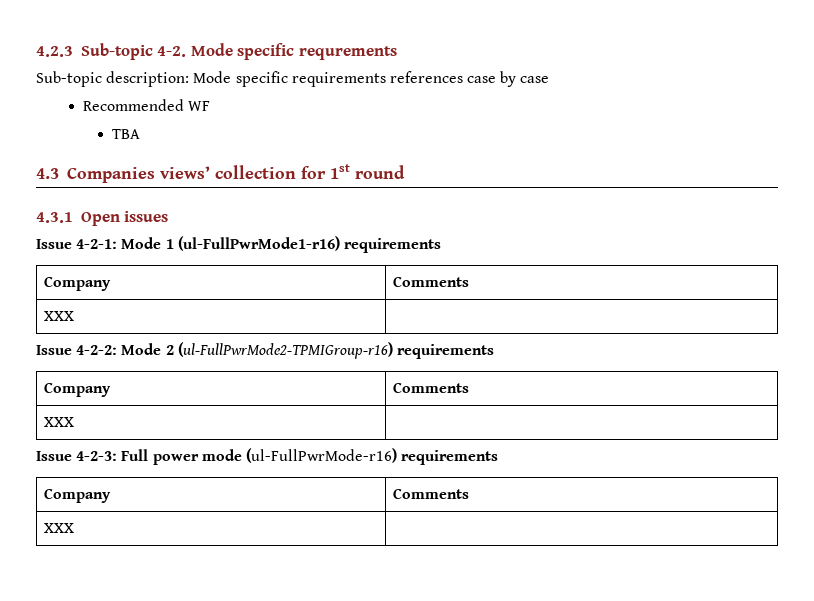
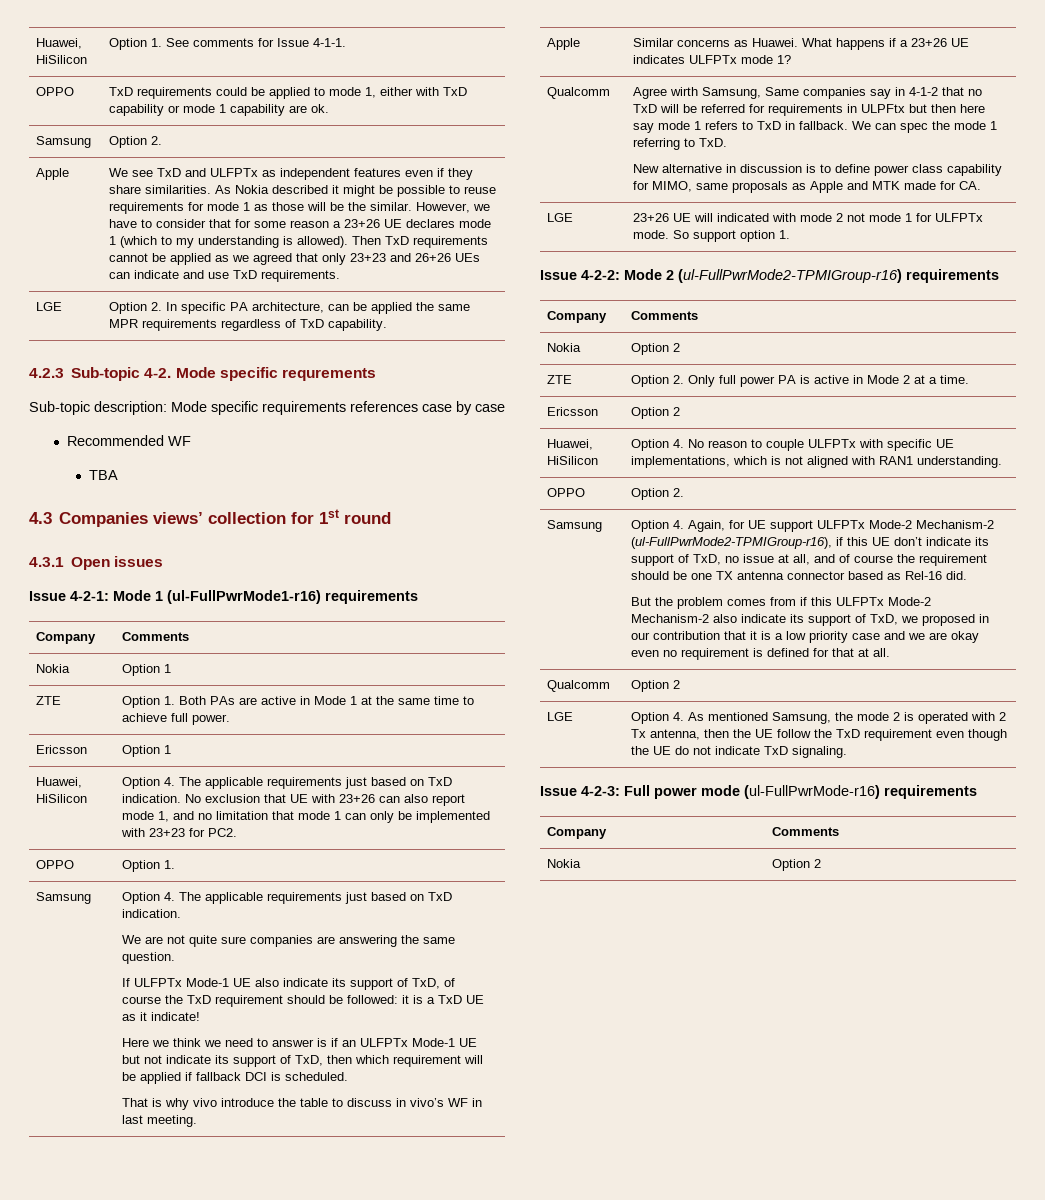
+ Huawei, HiSilicon | Option 1. See comments for Issue 4-1-1.
+ OPPO | TxD requirements could be applied to mode 1, either with TxD capability or mode 1 capability are ok.
+ Samsung | Option 2.
+ Apple | We see TxD and ULFPTx as independent features even if they share similarities. As Nokia described it might be possible to reuse requirements for mode 1 as those will be the similar. However, we have to consider that for some reason a 23+26 UE declares mode 1 (which to my understanding is allowed). Then TxD requirements cannot be applied as we agreed that only 23+23 and 26+26 UEs can indicate and use TxD requirements.
+ LGE | Option 2. In specific PA architecture, can be applied the same MPR requirements regardless of TxD capability.
  Issue 4-2-1: Mode 1 (ul-FullPwrMode1-r16) requirements
  Company | Comments
- XXX |
+ Nokia | Option 1
+ ZTE | Option 1. Both PAs are active in Mode 1 at the same time to achieve full power.
+ Ericsson | Option 1
+ Huawei, HiSilicon | Option 4. The applicable requirements just based on TxD indication. No exclusion that UE with 23+26 can also report mode 1, and no limitation that mode 1 can only be implemented with 23+23 for PC2.
+ OPPO | Option 1.
+ Samsung | Option 4. The applicable requirements just based on TxD indication.
+ We are not quite sure companies are answering the same question.
+ If ULFPTx Mode-1 UE also indicate its support of TxD, of course the TxD requirement should be followed: it is a TxD UE as it indicate!
+ Here we think we need to answer is if an ULFPTx Mode-1 UE but not indicate its support of TxD, then which requirement will be applied if fallback DCI is scheduled.
+ That is why vivo introduce the table to discuss in vivo’s WF in last meeting.
+ Apple | Similar concerns as Huawei. What happens if a 23+26 UE indicates ULFPTx mode 1?
+ Qualcomm | Agree wirth Samsung, Same companies say in 4-1-2 that no TxD will be referred for requirements in ULPFtx but then here say mode 1 refers to TxD in fallback. We can spec the mode 1 referring to TxD.
+ New alternative in discussion is to define power class capability for MIMO, same proposals as Apple and MTK made for CA.
+ LGE | 23+26 UE will indicated with mode 2 not mode 1 for ULFPTx mode. So support option 1.
  Issue 4-2-2: Mode 2 (ul-FullPwrMode2-TPMIGroup-r16) requirements
  Company | Comments
- XXX |
+ Nokia | Option 2
+ ZTE | Option 2. Only full power PA is active in Mode 2 at a time.
+ Ericsson | Option 2
+ Huawei, HiSilicon | Option 4. No reason to couple ULFPTx with specific UE implementations, which is not aligned with RAN1 understanding.
+ OPPO | Option 2.
+ Samsung | Option 4. Again, for UE support ULFPTx Mode-2 Mechanism-2 (ul-FullPwrMode2-TPMIGroup-r16), if this UE don’t indicate its support of TxD, no issue at all, and of course the requirement should be one TX antenna connector based as Rel-16 did.
+ But the problem comes from if this ULFPTx Mode-2 Mechanism-2 also indicate its support of TxD, we proposed in our contribution that it is a low priority case and we are okay even no requirement is defined for that at all.
+ Qualcomm | Option 2
+ LGE | Option 4. As mentioned Samsung, the mode 2 is operated with 2 Tx antenna, then the UE follow the TxD requirement even though the UE do not indicate TxD signaling.
  Issue 4-2-3: Full power mode (ul-FullPwrMode-r16) requirements
  Company | Comments
- XXX |
+ Nokia | Option 2

